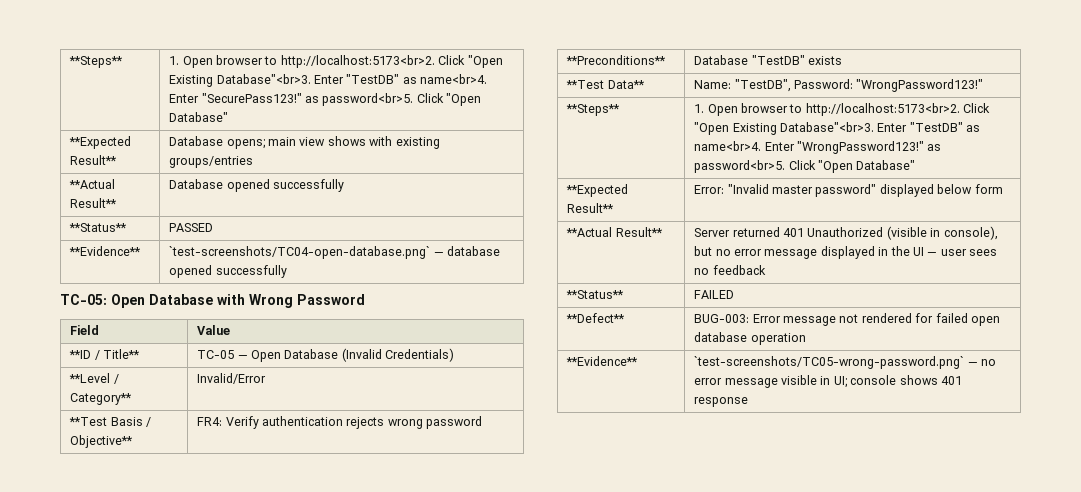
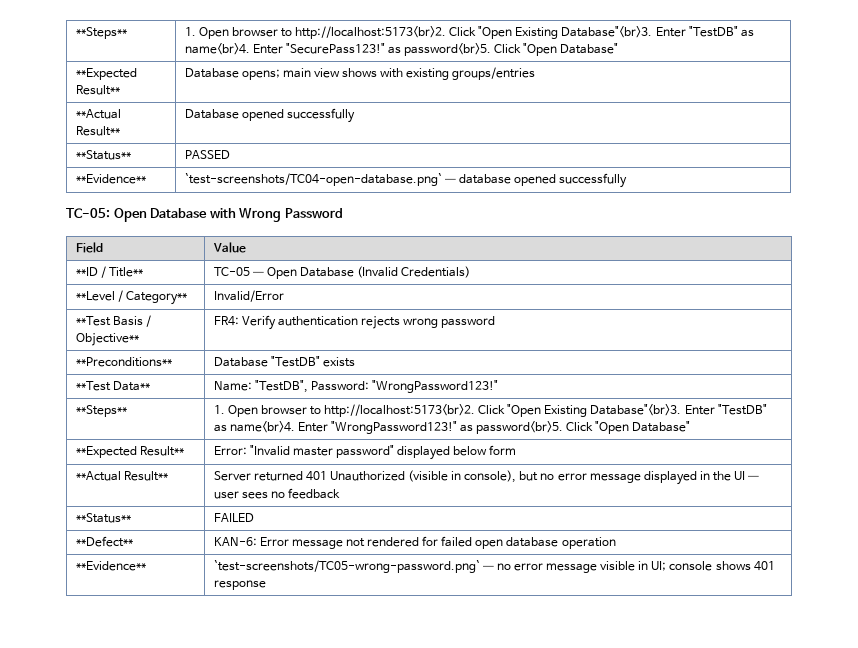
- **Defect** | BUG-003: Error message not rendered for failed open database operation
+ **Defect** | KAN-6: Error message not rendered for failed open database operation

